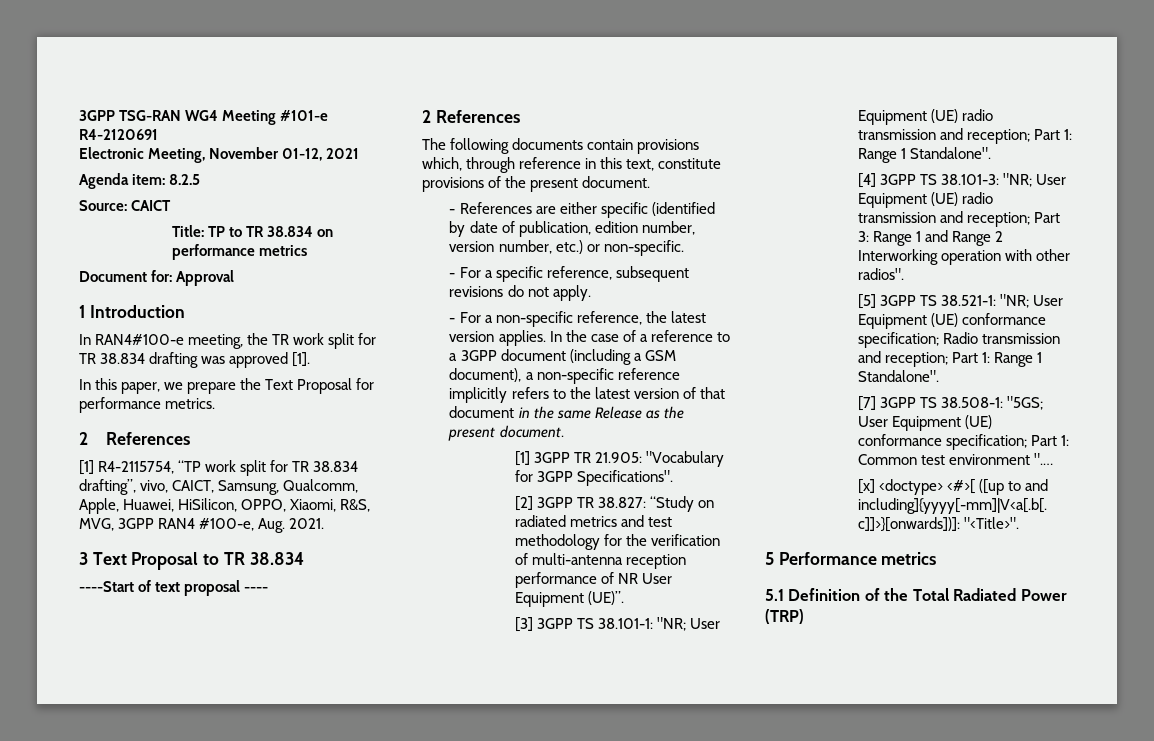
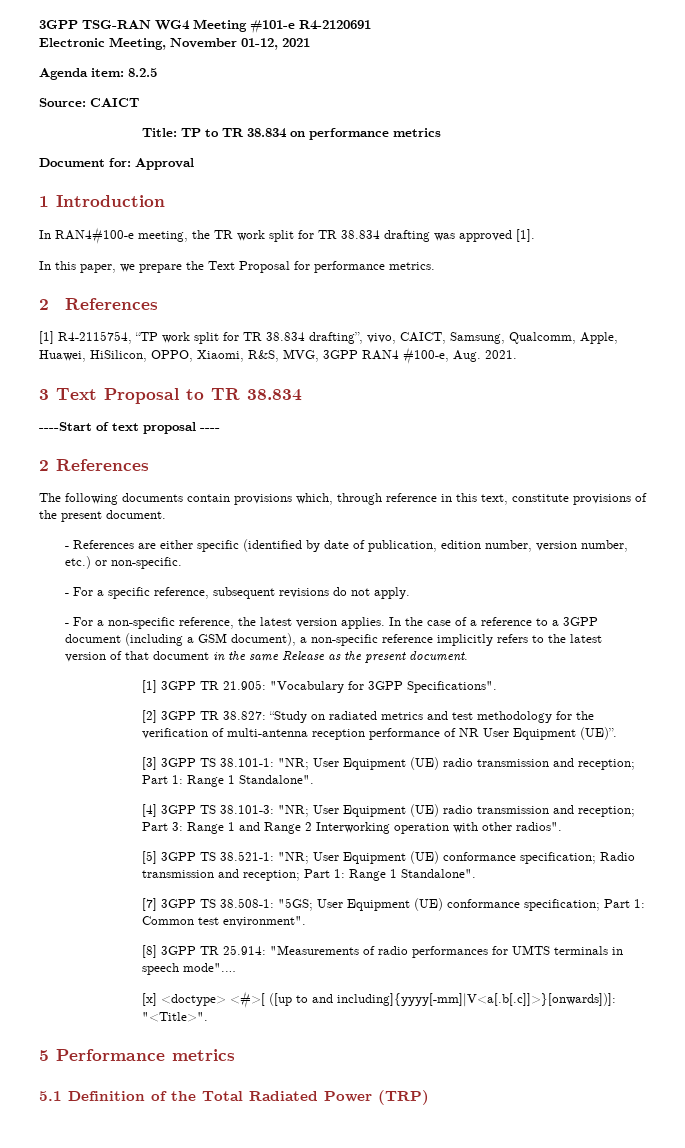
- [7] 3GPP TS 38.508-1: "5GS; User Equipment (UE) conformance specification; Part 1: Common test environment ".…
+ [7] 3GPP TS 38.508-1: "5GS; User Equipment (UE) conformance specification; Part 1: Common test environment".
+ [8] 3GPP TR 25.914: "Measurements of radio performances for UMTS terminals in speech mode".…

